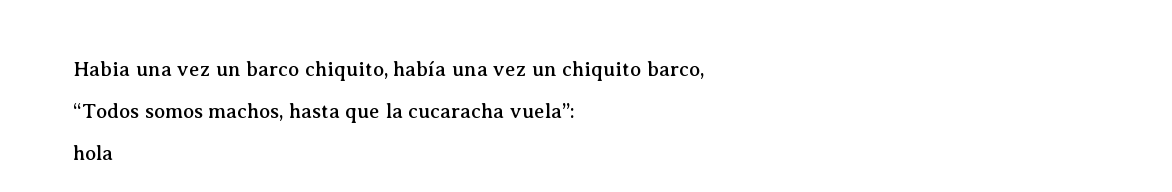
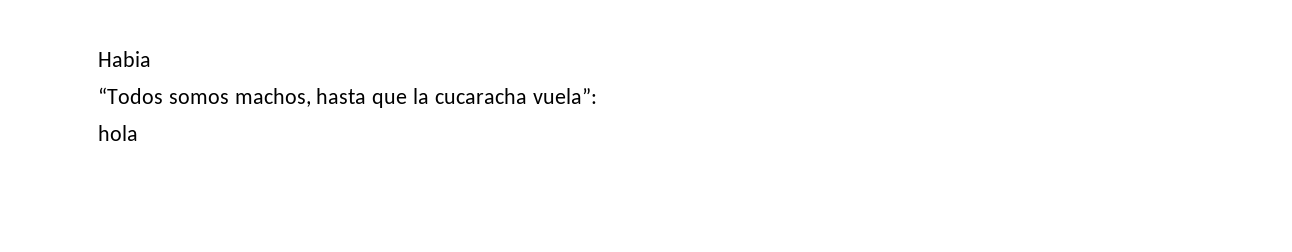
- Habia una vez un barco chiquito, había una vez un chiquito barco,
+ Habia

